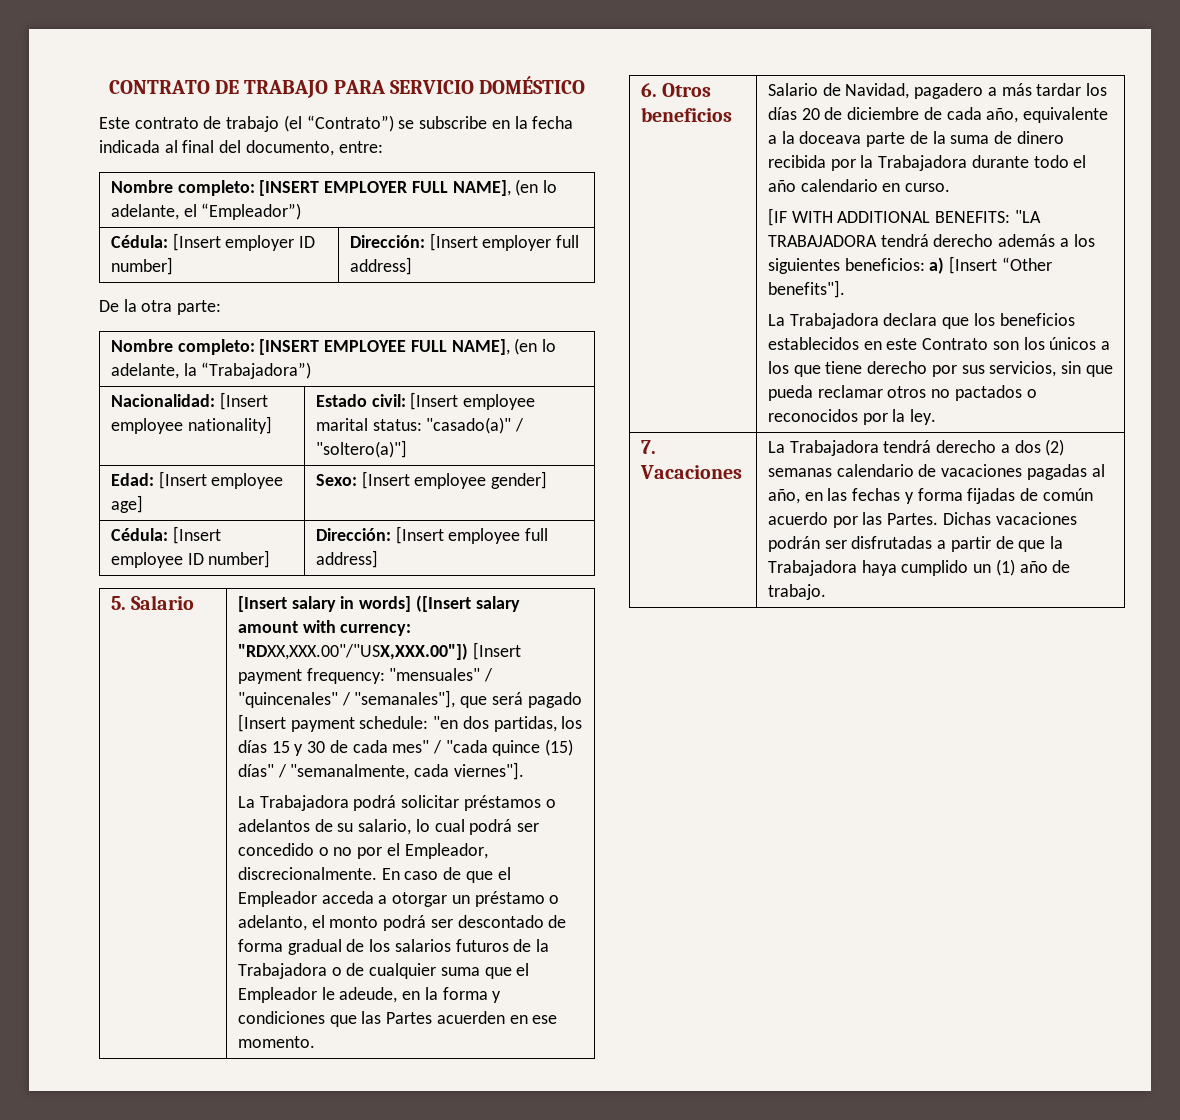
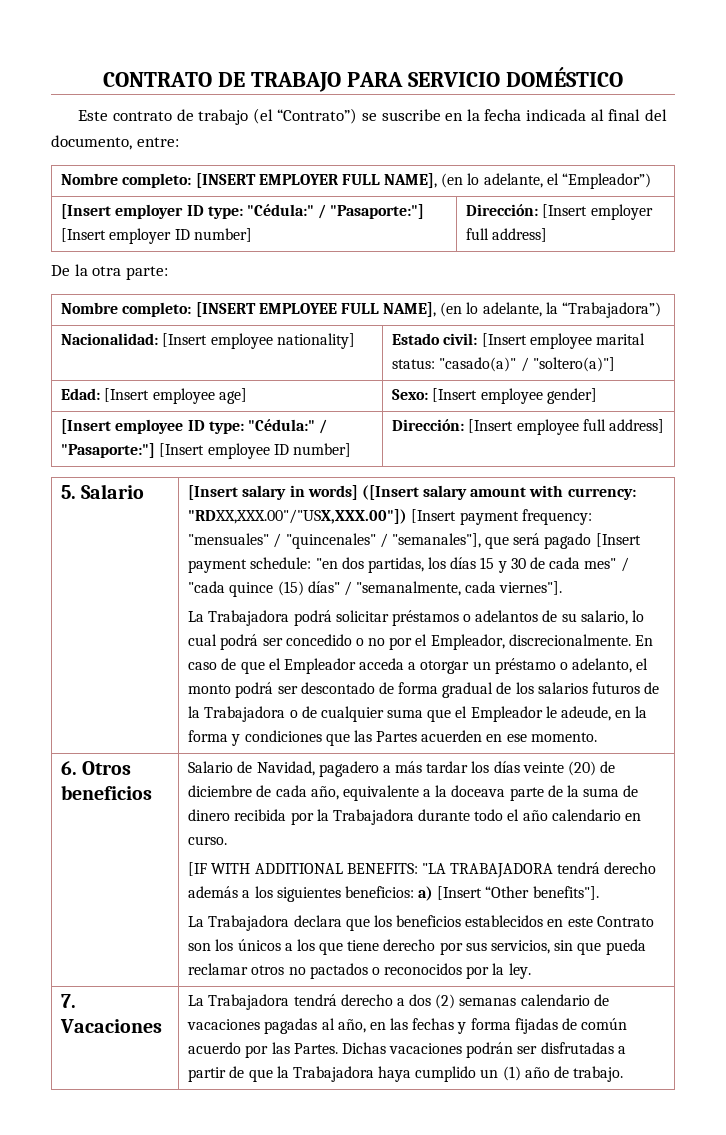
- Este contrato de trabajo (el “Contrato”) se subscribe en la fecha indicada al final del documento, entre:
+ Este contrato de trabajo (el “Contrato”) se suscribe en la fecha indicada al final del documento, entre:
- Cédula: [Insert employer ID number] | Dirección: [Insert employer full address]
+ [Insert employer ID type: "Cédula:" / "Pasaporte:"] [Insert employer ID number] | Dirección: [Insert employer full address]
- Cédula: [Insert employee ID number] | Dirección: [Insert employee full address]
+ [Insert employee ID type: "Cédula:" / "Pasaporte:"] [Insert employee ID number] | Dirección: [Insert employee full address]
- Salario de Navidad, pagadero a más tardar los días 20 de diciembre de cada año, equivalente a la doceava parte de la suma de dinero recibida por la Trabajadora durante todo el año calendario en curso.
+ Salario de Navidad, pagadero a más tardar los días veinte (20) de diciembre de cada año, equivalente a la doceava parte de la suma de dinero recibida por la Trabajadora durante todo el año calendario en curso.

